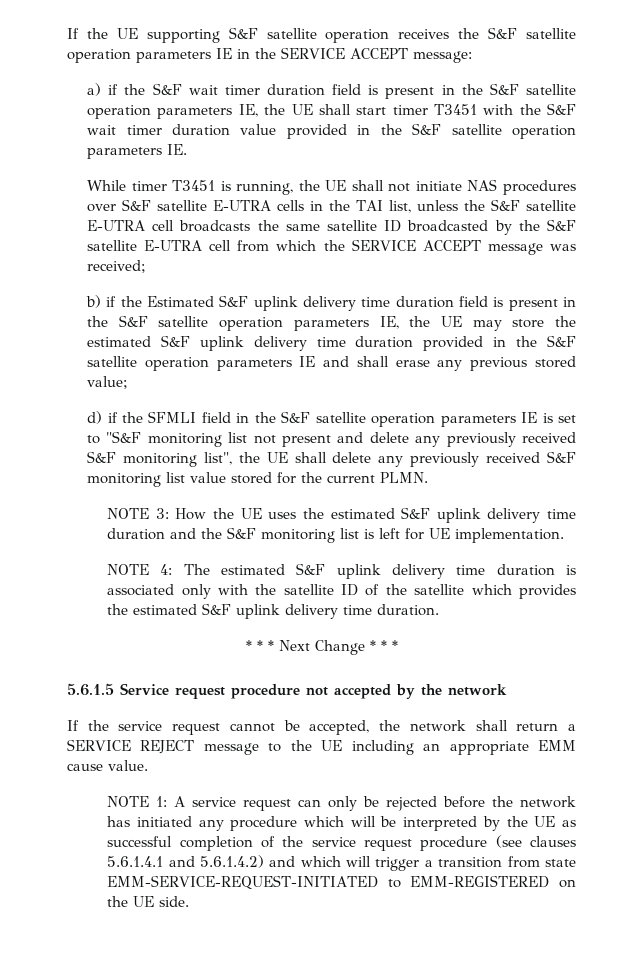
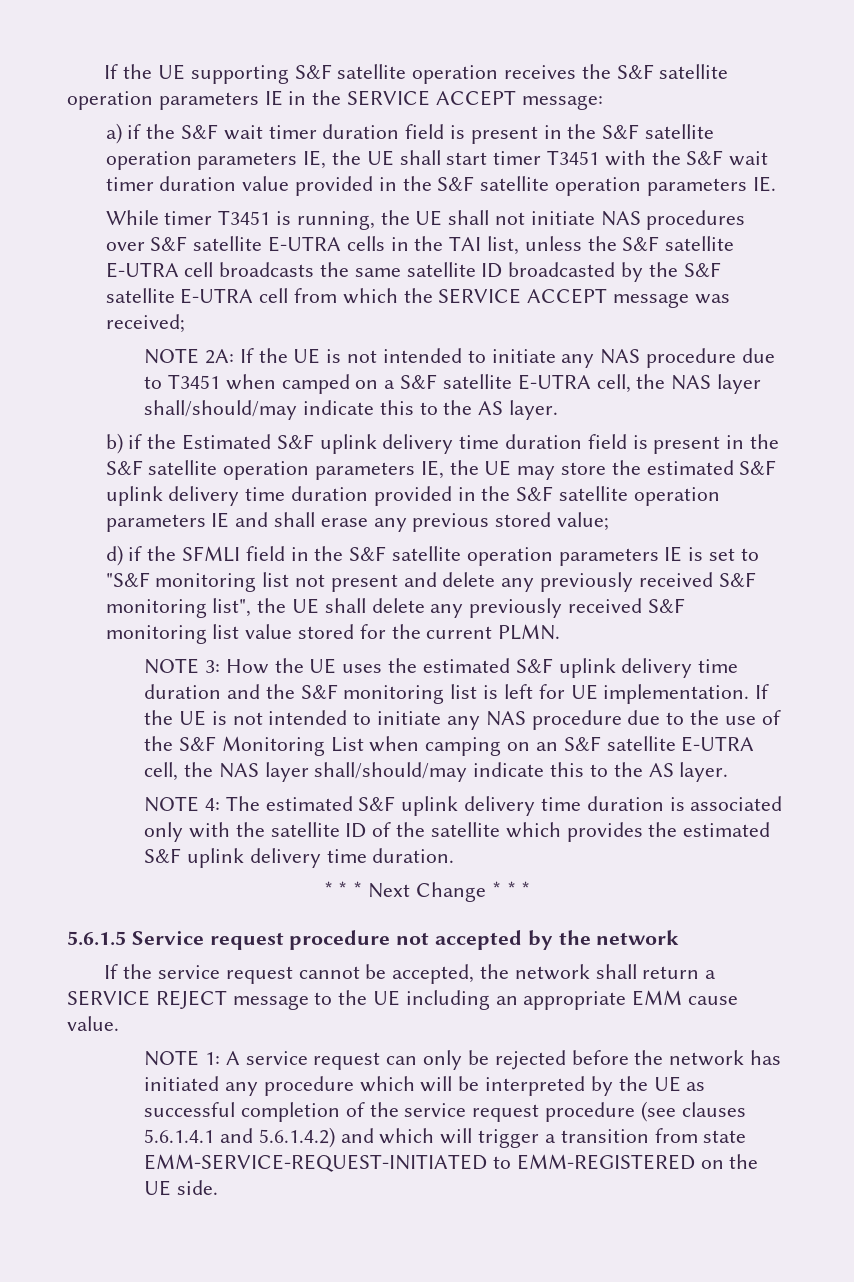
+ NOTE 2A: If the UE is not intended to initiate any NAS procedure due to T3451 when camped on a S&F satellite E-UTRA cell, the NAS layer shall/should/may indicate this to the AS layer.
+ If the UE is not intended to initiate any NAS procedure due to the use of the S&F Monitoring List when camping on an S&F satellite E-UTRA cell, the NAS layer shall/should/may indicate this to the AS layer.

